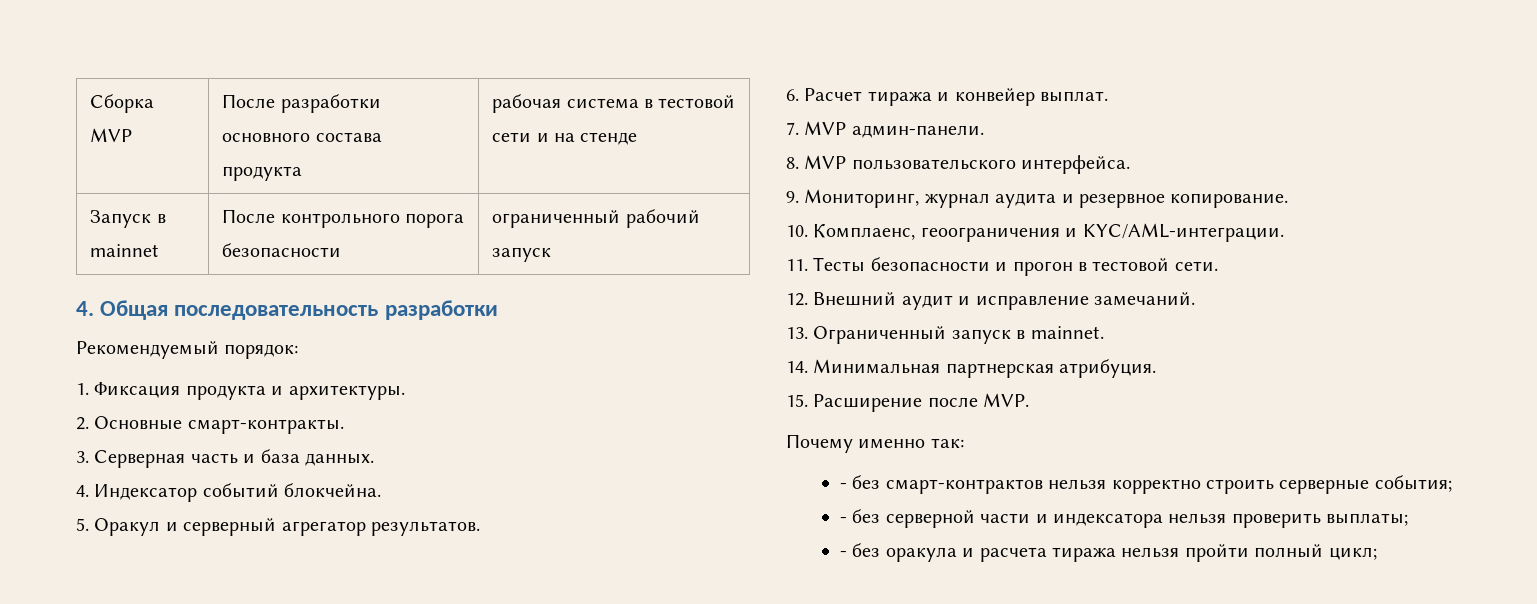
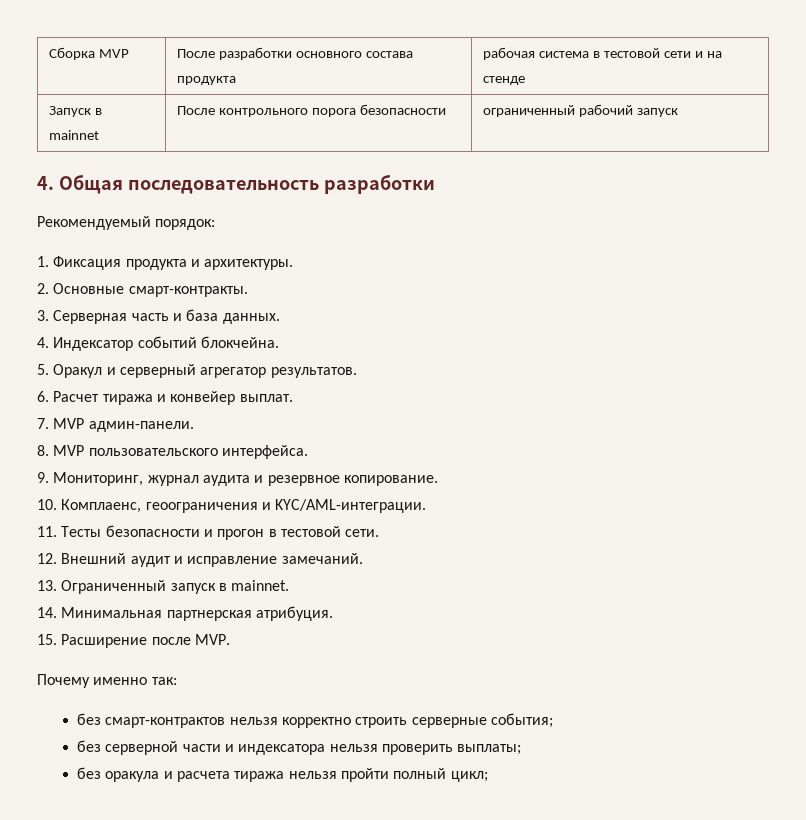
- - без смарт-контрактов нельзя корректно строить серверные события;
+ без смарт-контрактов нельзя корректно строить серверные события;
- - без серверной части и индексатора нельзя проверить выплаты;
+ без серверной части и индексатора нельзя проверить выплаты;
- - без оракула и расчета тиража нельзя пройти полный цикл;
+ без оракула и расчета тиража нельзя пройти полный цикл;

